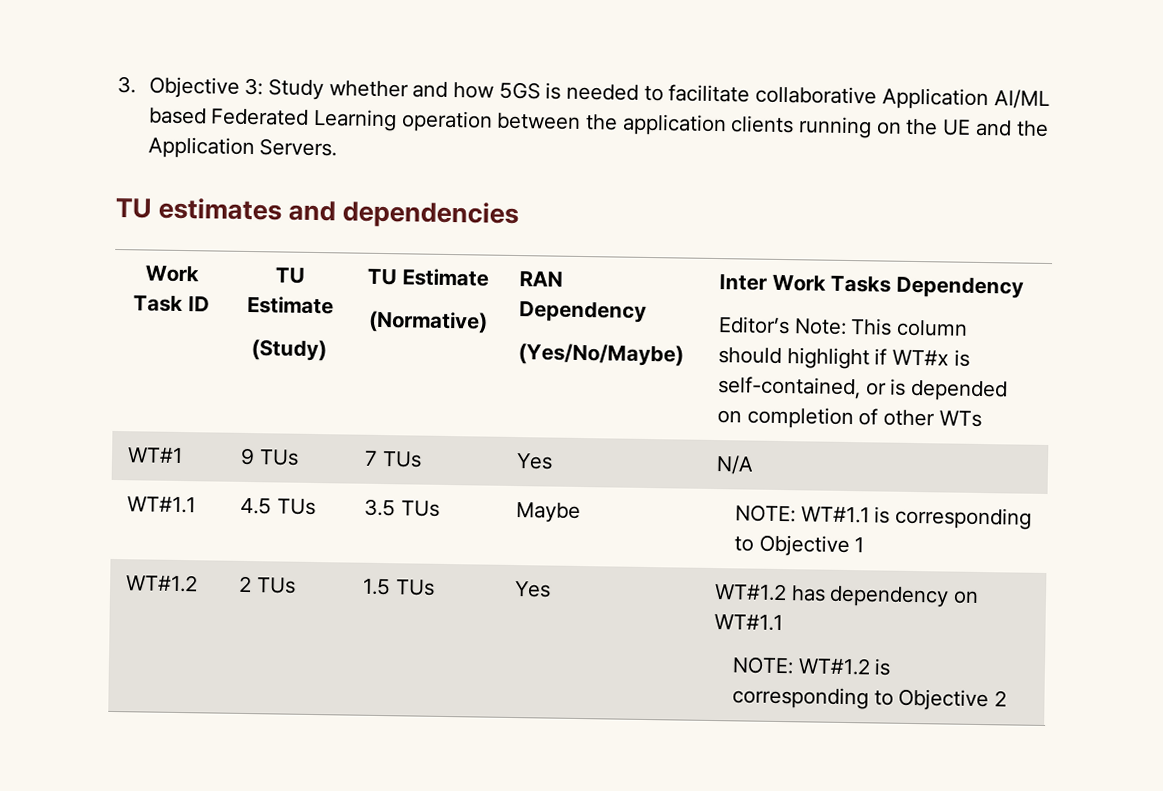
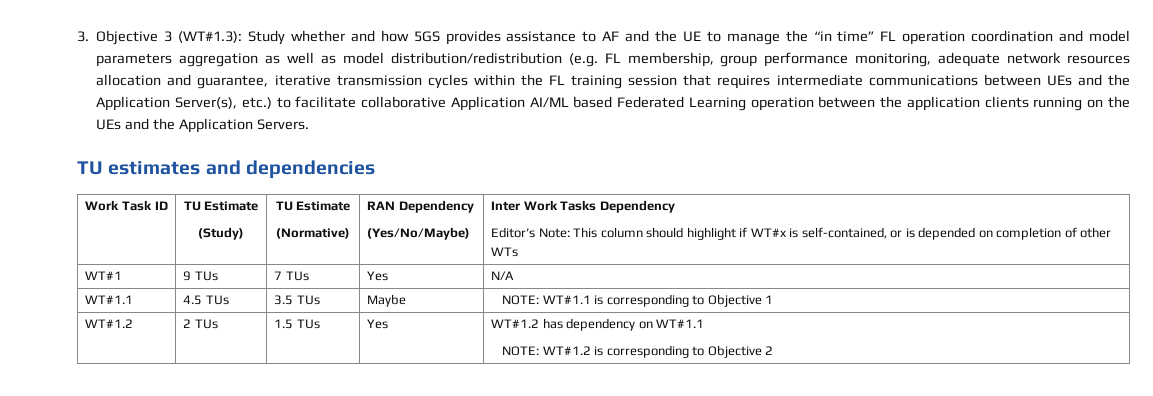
- 3. Objective 3: Study whether and how 5GS is needed to facilitate collaborative Application AI/ML based Federated Learning operation between the application clients running on the UE and the Application Servers.
+ 3. Objective 3 (WT#1.3): Study whether and how 5GS provides assistance to AF and the UE to manage the “in time” FL operation coordination and model parameters aggregation as well as model distribution/redistribution (e.g. FL membership, group performance monitoring, adequate network resources allocation and guarantee, iterative transmission cycles within the FL training session that requires intermediate communications between UEs and the Application Server(s), etc.) to facilitate collaborative Application AI/ML based Federated Learning operation between the application clients running on the UEs and the Application Servers.

